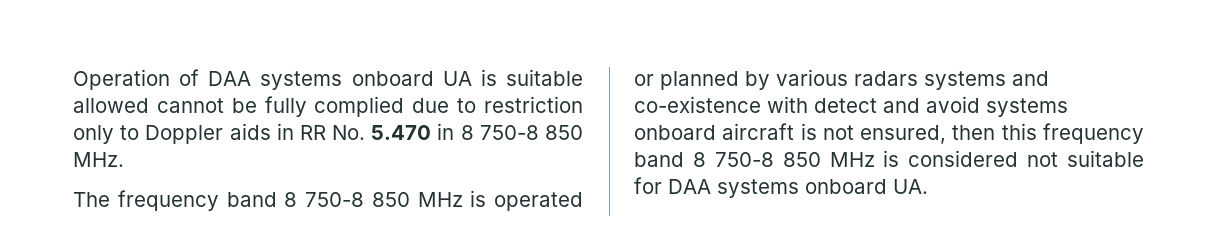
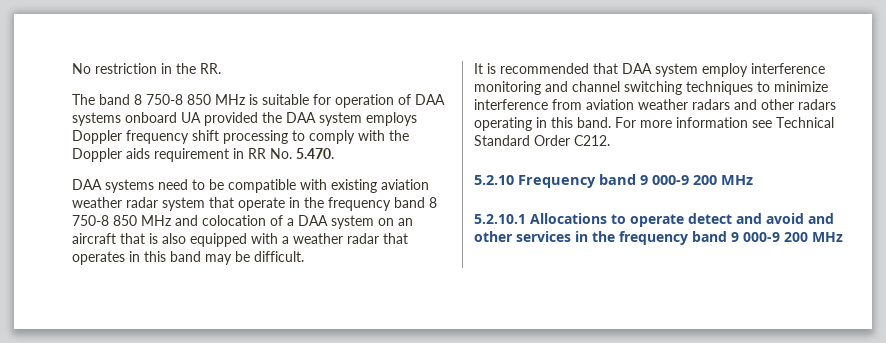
- Operation of DAA systems onboard UA is suitable allowed cannot be fully complied due to restriction only to Doppler aids in RR No. 5.470 in 8 750-8 850 MHz.
- The frequency band 8 750-8 850 MHz is operated or planned by various radars systems and co-existence with detect and avoid systems onboard aircraft is not ensured, then this frequency band 8 750-8 850 MHz is considered not suitable for DAA systems onboard UA.
+ No restriction in the RR.
+ The band 8 750-8 850 MHz is suitable for operation of DAA systems onboard UA provided the DAA system employs Doppler frequency shift processing to comply with the Doppler aids requirement in RR No. 5.470.
+ DAA systems need to be compatible with existing aviation weather radar system that operate in the frequency band 8 750-8 850 MHz and colocation of a DAA system on an aircraft that is also equipped with a weather radar that operates in this band may be difficult.
+ It is recommended that DAA system employ interference monitoring and channel switching techniques to minimize interference from aviation weather radars and other radars operating in this band. For more information see Technical Standard Order C212.
+ 5.2.10 Frequency band 9 000-9 200 MHz
+ 5.2.10.1 Allocations to operate detect and avoid and other services in the frequency band 9 000-9 200 MHz

